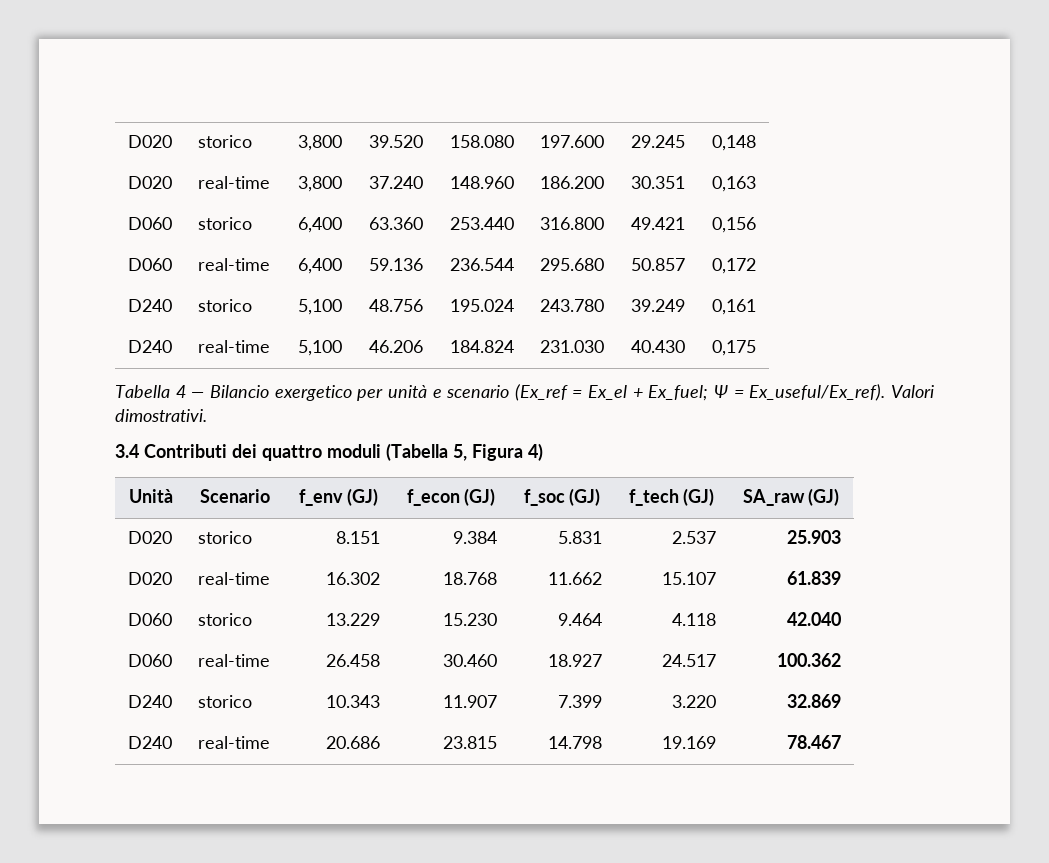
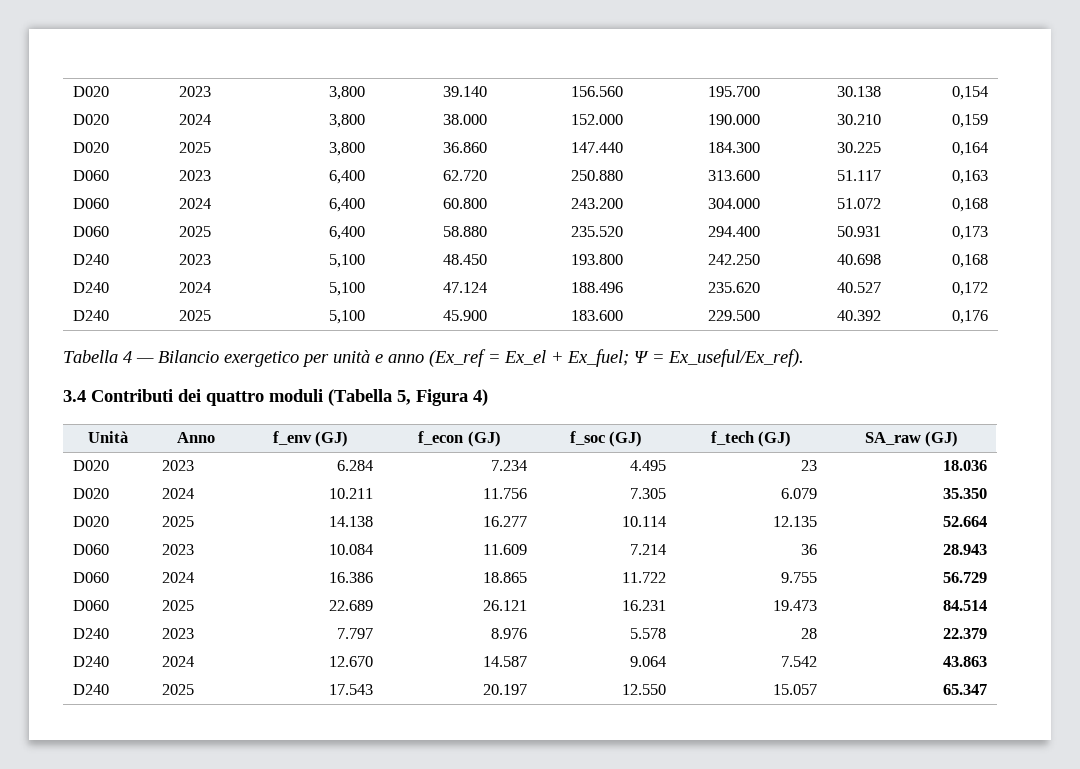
- D020 | storico | 3,800 | 39.520 | 158.080 | 197.600 | 29.245 | 0,148
- D020 | real-time | 3,800 | 37.240 | 148.960 | 186.200 | 30.351 | 0,163
+ D020 | 2023 | 3,800 | 39.140 | 156.560 | 195.700 | 30.138 | 0,154
+ D020 | 2024 | 3,800 | 38.000 | 152.000 | 190.000 | 30.210 | 0,159
+ D020 | 2025 | 3,800 | 36.860 | 147.440 | 184.300 | 30.225 | 0,164
+ D060 | 2023 | 6,400 | 62.720 | 250.880 | 313.600 | 51.117 | 0,163
- D060 | storico | 6,400 | 63.360 | 253.440 | 316.800 | 49.421 | 0,156
- D060 | real-time | 6,400 | 59.136 | 236.544 | 295.680 | 50.857 | 0,172
+ D060 | 2024 | 6,400 | 60.800 | 243.200 | 304.000 | 51.072 | 0,168
+ D060 | 2025 | 6,400 | 58.880 | 235.520 | 294.400 | 50.931 | 0,173
+ D240 | 2023 | 5,100 | 48.450 | 193.800 | 242.250 | 40.698 | 0,168
+ D240 | 2024 | 5,100 | 47.124 | 188.496 | 235.620 | 40.527 | 0,172
- D240 | storico | 5,100 | 48.756 | 195.024 | 243.780 | 39.249 | 0,161
- D240 | real-time | 5,100 | 46.206 | 184.824 | 231.030 | 40.430 | 0,175
+ D240 | 2025 | 5,100 | 45.900 | 183.600 | 229.500 | 40.392 | 0,176
- Tabella 4 — Bilancio exergetico per unità e scenario (Ex_ref = Ex_el + Ex_fuel; Ψ = Ex_useful/Ex_ref). Valori dimostrativi.
+ Tabella 4 — Bilancio exergetico per unità e anno (Ex_ref = Ex_el + Ex_fuel; Ψ = Ex_useful/Ex_ref).
- Unità | Scenario | f_env (GJ) | f_econ (GJ) | f_soc (GJ) | f_tech (GJ) | SA_raw (GJ)
+ Unità | Anno | f_env (GJ) | f_econ (GJ) | f_soc (GJ) | f_tech (GJ) | SA_raw (GJ)
- D020 | storico | 8.151 | 9.384 | 5.831 | 2.537 | 25.903
- D020 | real-time | 16.302 | 18.768 | 11.662 | 15.107 | 61.839
- D060 | storico | 13.229 | 15.230 | 9.464 | 4.118 | 42.040
- D060 | real-time | 26.458 | 30.460 | 18.927 | 24.517 | 100.362
- D240 | storico | 10.343 | 11.907 | 7.399 | 3.220 | 32.869
- D240 | real-time | 20.686 | 23.815 | 14.798 | 19.169 | 78.467
+ D020 | 2023 | 6.284 | 7.234 | 4.495 | 23 | 18.036
+ D020 | 2024 | 10.211 | 11.756 | 7.305 | 6.079 | 35.350
+ D020 | 2025 | 14.138 | 16.277 | 10.114 | 12.135 | 52.664
+ D060 | 2023 | 10.084 | 11.609 | 7.214 | 36 | 28.943
+ D060 | 2024 | 16.386 | 18.865 | 11.722 | 9.755 | 56.729
+ D060 | 2025 | 22.689 | 26.121 | 16.231 | 19.473 | 84.514
+ D240 | 2023 | 7.797 | 8.976 | 5.578 | 28 | 22.379
+ D240 | 2024 | 12.670 | 14.587 | 9.064 | 7.542 | 43.863
+ D240 | 2025 | 17.543 | 20.197 | 12.550 | 15.057 | 65.347

